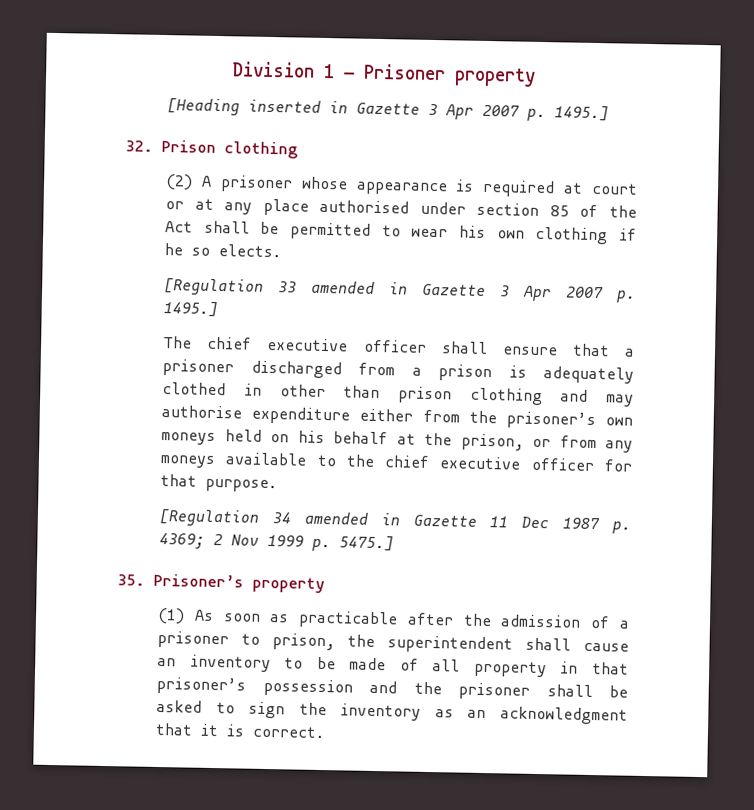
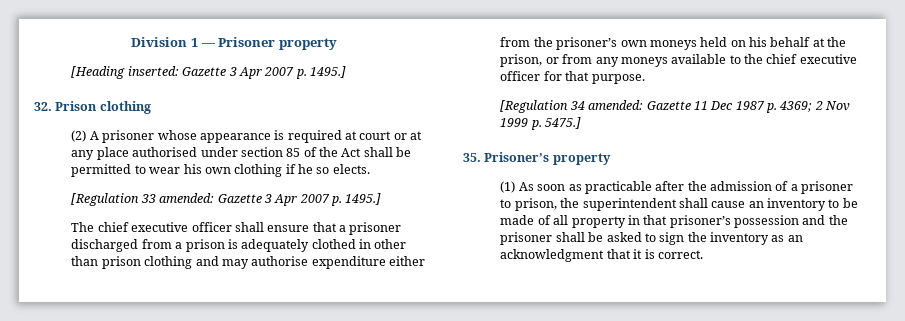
- [Heading inserted in Gazette 3 Apr 2007 p. 1495.]
+ [Heading inserted: Gazette 3 Apr 2007 p. 1495.]
- [Regulation 33 amended in Gazette 3 Apr 2007 p. 1495.]
+ [Regulation 33 amended: Gazette 3 Apr 2007 p. 1495.]
- [Regulation 34 amended in Gazette 11 Dec 1987 p. 4369; 2 Nov 1999 p. 5475.]
+ [Regulation 34 amended: Gazette 11 Dec 1987 p. 4369; 2 Nov 1999 p. 5475.]

